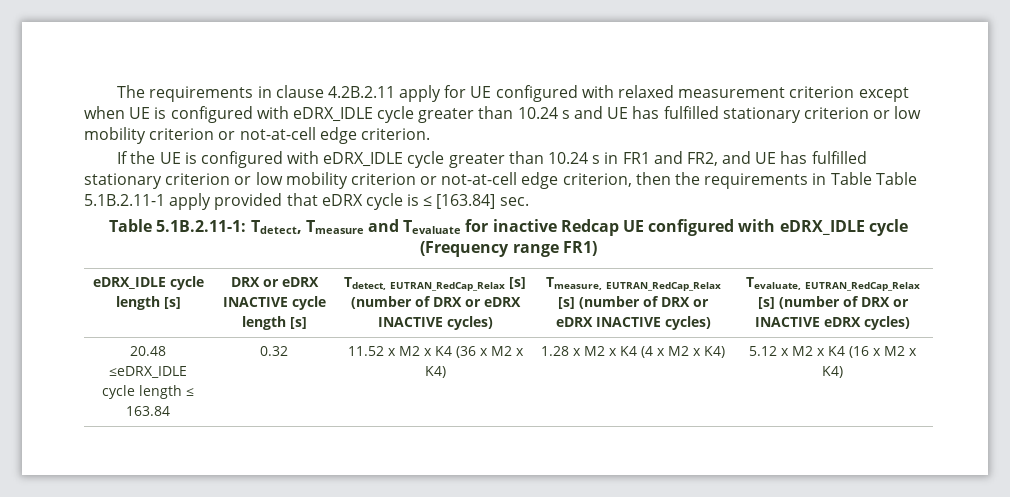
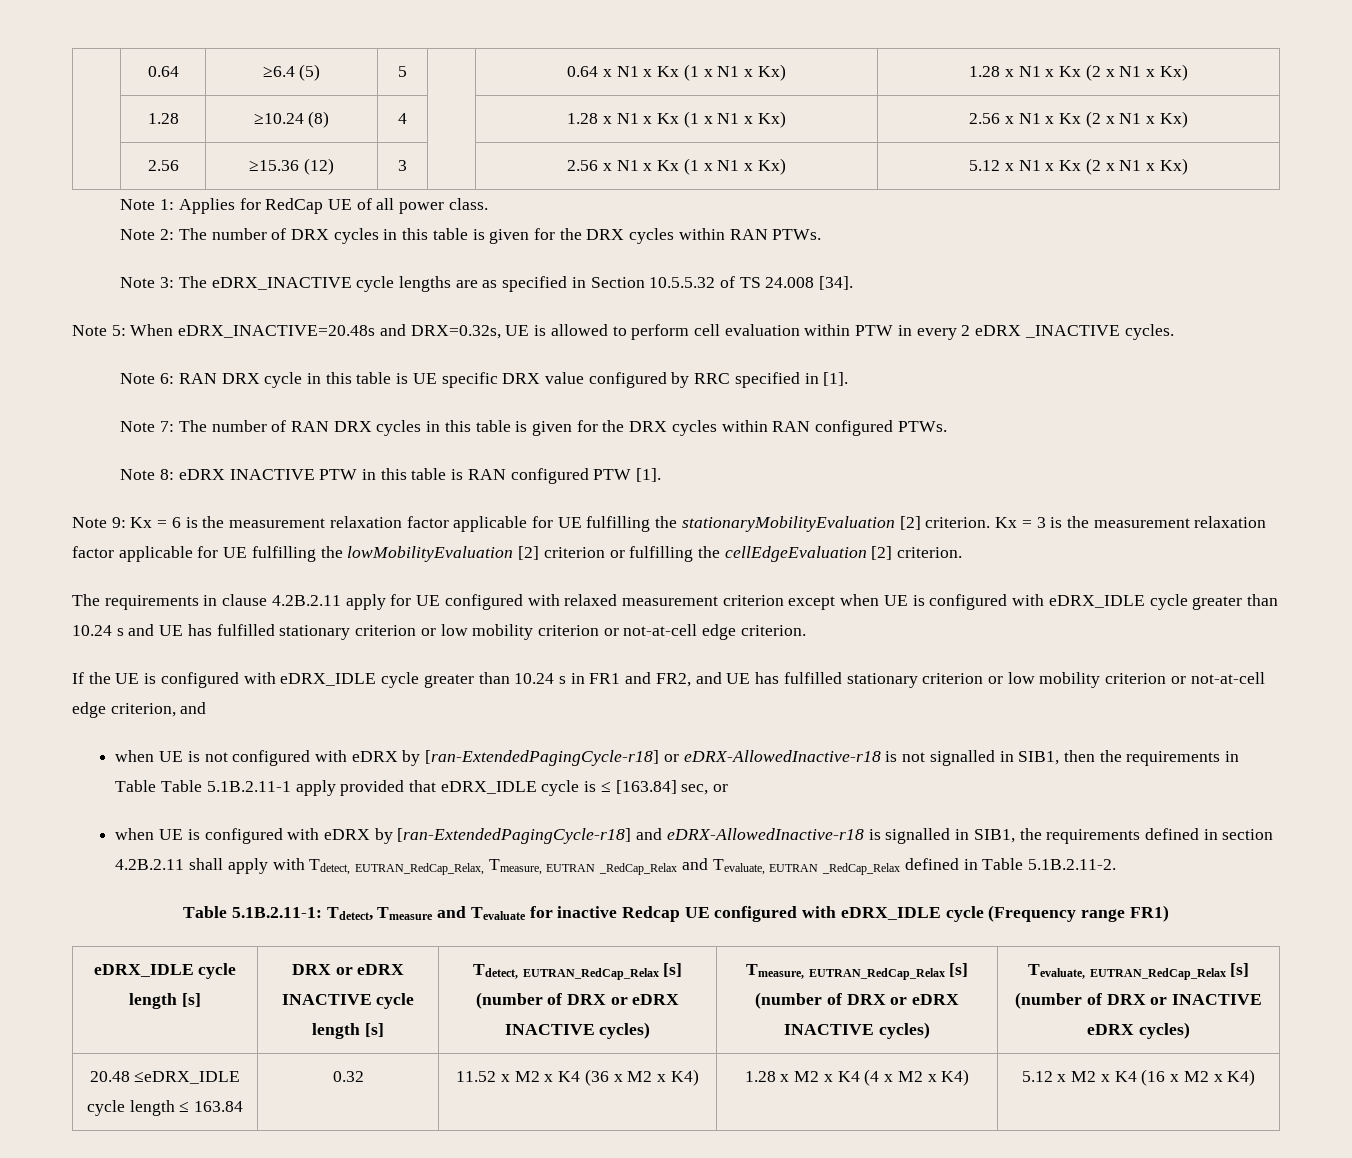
+ | 0.64 | ≥6.4 (5) | 5 | | 0.64 x N1 x Kx (1 x N1 x Kx) | 1.28 x N1 x Kx (2 x N1 x Kx)
+ | 1.28 | ≥10.24 (8) | 4 | | 1.28 x N1 x Kx (1 x N1 x Kx) | 2.56 x N1 x Kx (2 x N1 x Kx)
+ | 2.56 | ≥15.36 (12) | 3 | | 2.56 x N1 x Kx (1 x N1 x Kx) | 5.12 x N1 x Kx (2 x N1 x Kx)
+ Note 1: Applies for RedCap UE of all power class.
+ Note 2: The number of DRX cycles in this table is given for the DRX cycles within RAN PTWs.
+ Note 3: The eDRX_INACTIVE cycle lengths are as specified in Section 10.5.5.32 of TS 24.008 [34].
+ Note 5: When eDRX_INACTIVE=20.48s and DRX=0.32s, UE is allowed to perform cell evaluation within PTW in every 2 eDRX _INACTIVE cycles.
+ Note 6: RAN DRX cycle in this table is UE specific DRX value configured by RRC specified in [1].
+ Note 7: The number of RAN DRX cycles in this table is given for the DRX cycles within RAN configured PTWs.
+ Note 8: eDRX INACTIVE PTW in this table is RAN configured PTW [1].
+ Note 9: Kx = 6 is the measurement relaxation factor applicable for UE fulfilling the stationaryMobilityEvaluation [2] criterion. Kx = 3 is the measurement relaxation factor applicable for UE fulfilling the lowMobilityEvaluation [2] criterion or fulfilling the cellEdgeEvaluation [2] criterion.
- If the UE is configured with eDRX_IDLE cycle greater than 10.24 s in FR1 and FR2, and UE has fulfilled stationary criterion or low mobility criterion or not-at-cell edge criterion, then the requirements in Table Table 5.1B.2.11-1 apply provided that eDRX cycle is ≤ [163.84] sec.
+ If the UE is configured with eDRX_IDLE cycle greater than 10.24 s in FR1 and FR2, and UE has fulfilled stationary criterion or low mobility criterion or not-at-cell edge criterion, and
+ when UE is not configured with eDRX by [ran-ExtendedPagingCycle-r18] or eDRX-AllowedInactive-r18 is not signalled in SIB1, then the requirements in Table Table 5.1B.2.11-1 apply provided that eDRX_IDLE cycle is ≤ [163.84] sec, or
+ when UE is configured with eDRX by [ran-ExtendedPagingCycle-r18] and eDRX-AllowedInactive-r18 is signalled in SIB1, the requirements defined in section 4.2B.2.11 shall apply with Tdetect, EUTRAN_RedCap_Relax, Tmeasure, EUTRAN _RedCap_Relax and Tevaluate, EUTRAN _RedCap_Relax defined in Table 5.1B.2.11-2.

